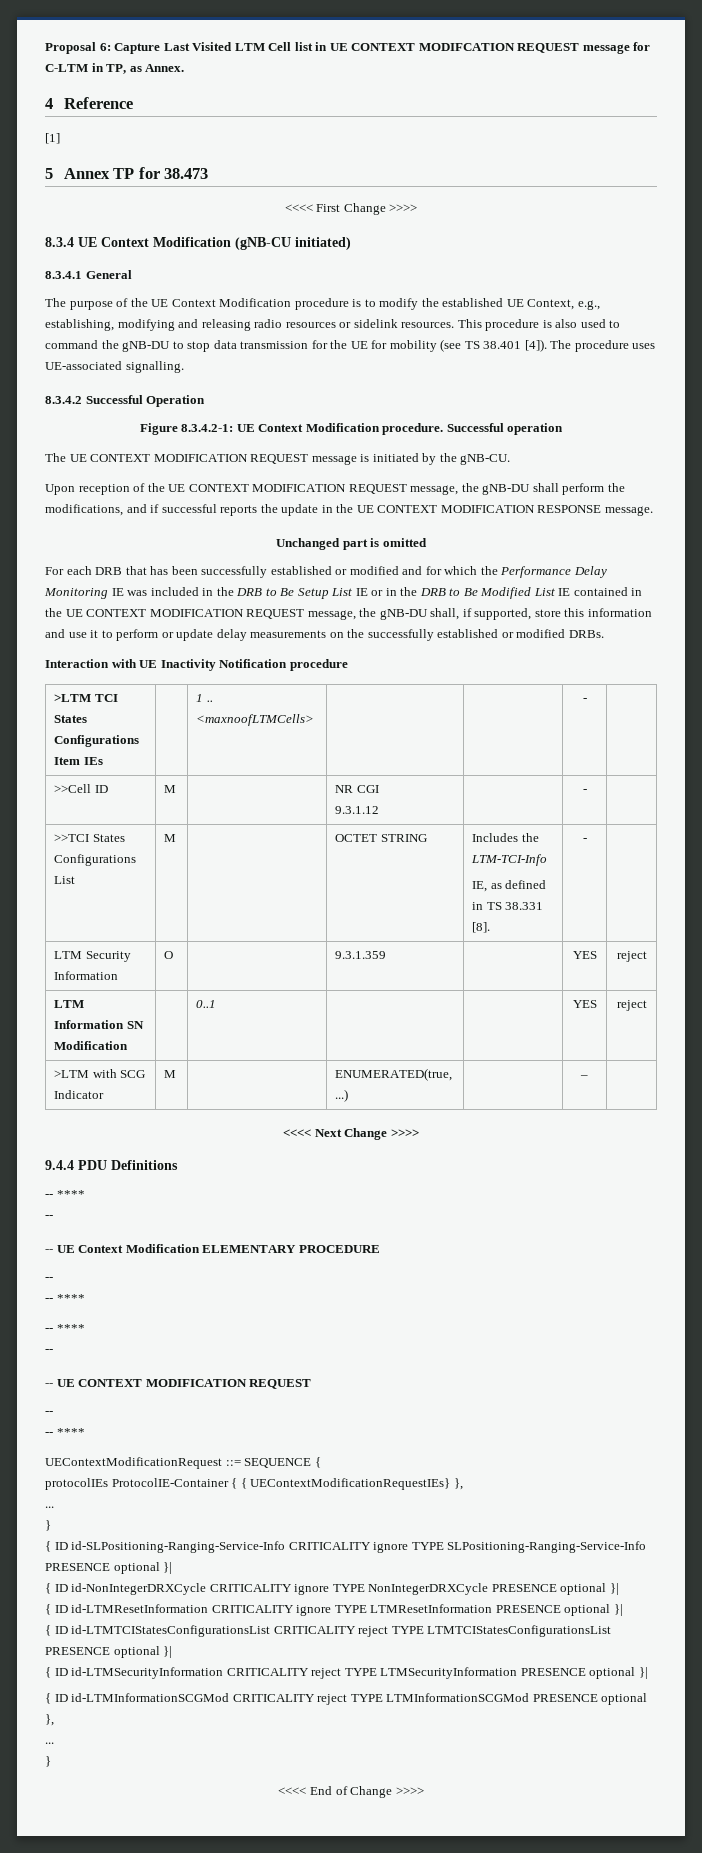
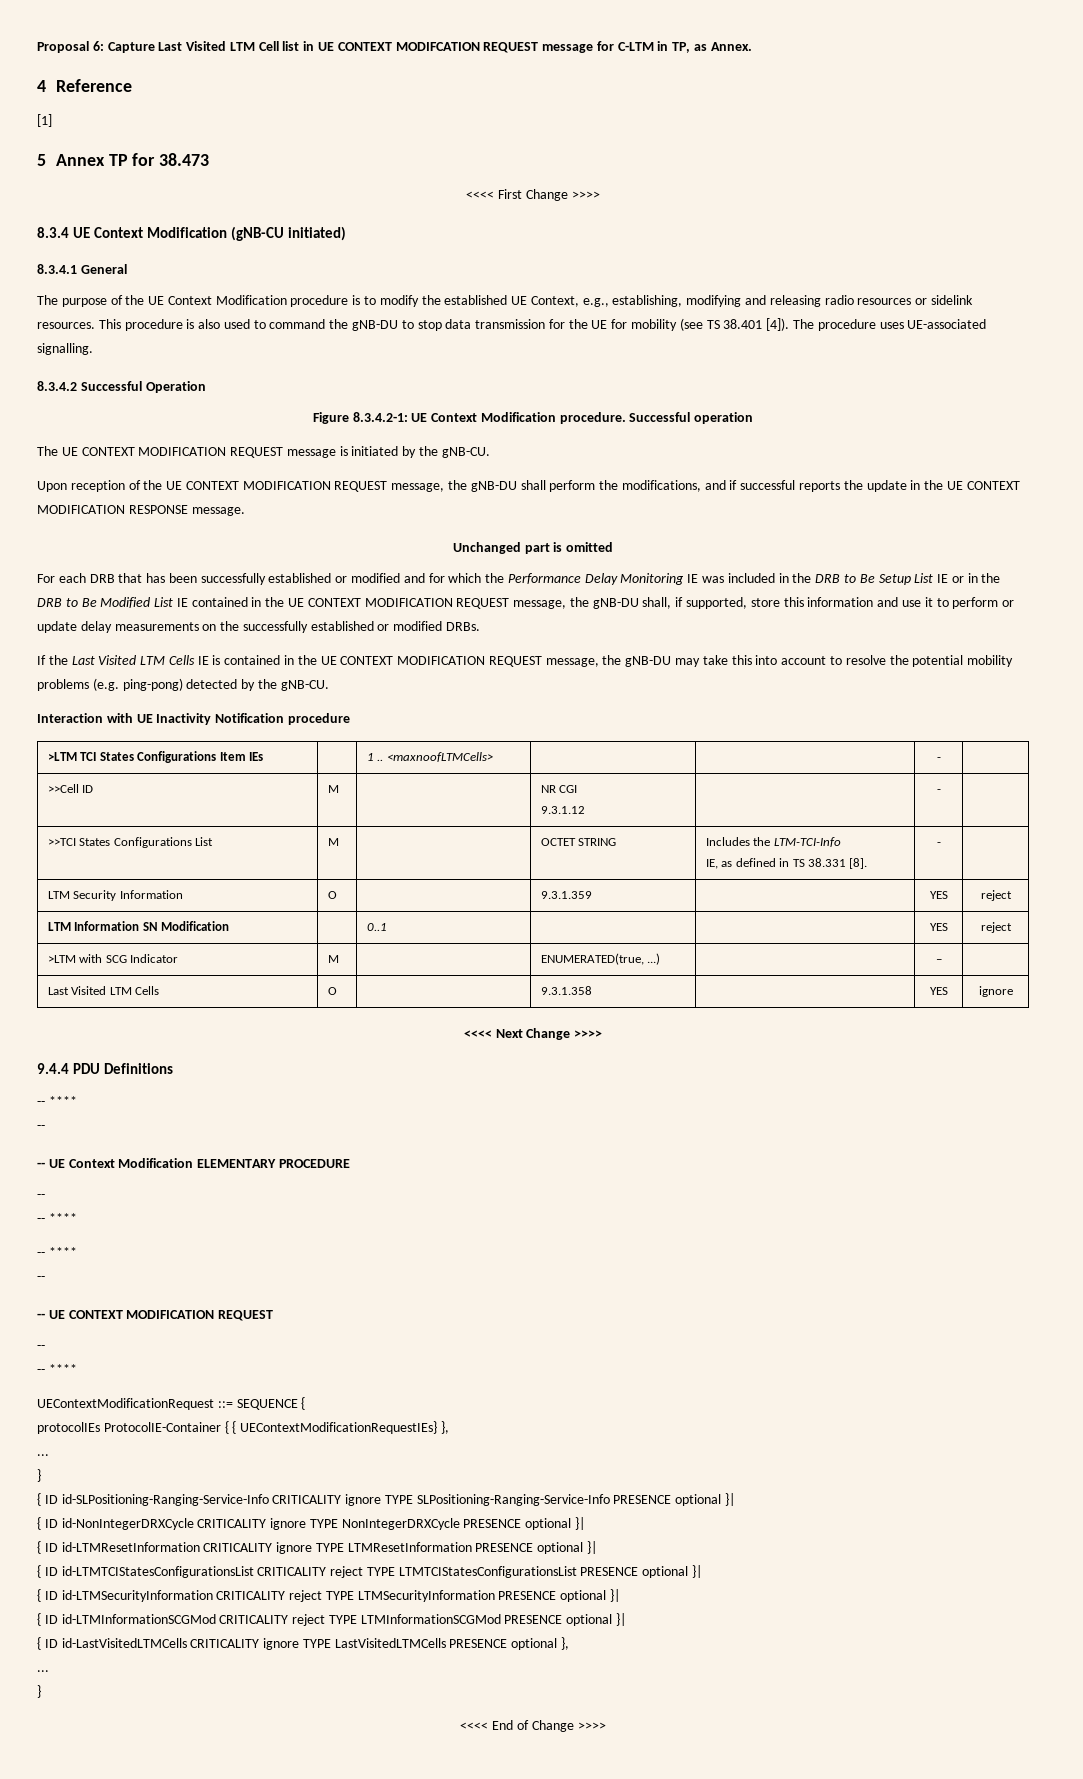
+ If the Last Visited LTM Cells IE is contained in the UE CONTEXT MODIFICATION REQUEST message, the gNB-DU may take this into account to resolve the potential mobility problems (e.g. ping-pong) detected by the gNB-CU.
+ Last Visited LTM Cells | O | | 9.3.1.358 | | YES | ignore
- { ID id-LTMInformationSCGMod CRITICALITY reject TYPE LTMInformationSCGMod PRESENCE optional },
+ { ID id-LTMInformationSCGMod CRITICALITY reject TYPE LTMInformationSCGMod PRESENCE optional }|
+ { ID id-LastVisitedLTMCells CRITICALITY ignore TYPE LastVisitedLTMCells PRESENCE optional },

